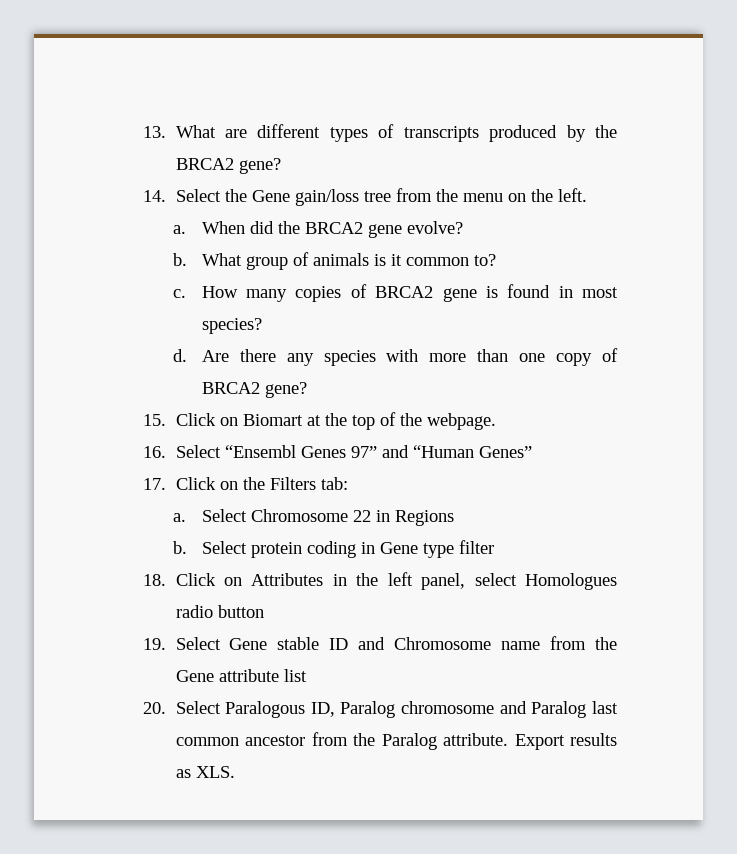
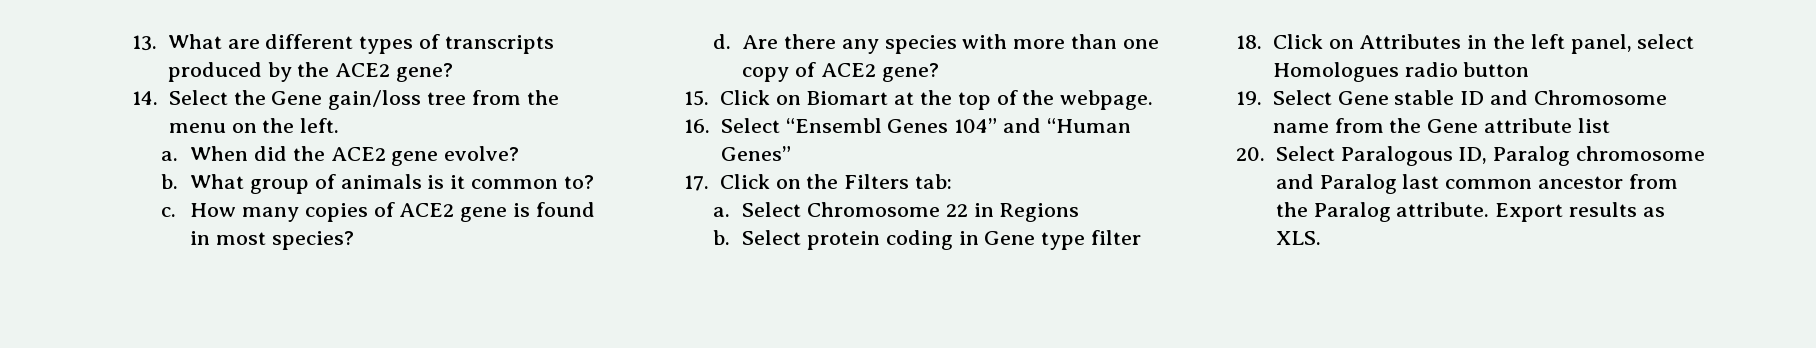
- 13. What are different types of transcripts produced by the BRCA2 gene?
+ 13. What are different types of transcripts produced by the ACE2 gene?
- When did the BRCA2 gene evolve?
+ When did the ACE2 gene evolve?
- How many copies of BRCA2 gene is found in most species?
+ How many copies of ACE2 gene is found in most species?
- Are there any species with more than one copy of BRCA2 gene?
+ Are there any species with more than one copy of ACE2 gene?
- 16. Select “Ensembl Genes 97” and “Human Genes”
+ 16. Select “Ensembl Genes 104” and “Human Genes”

